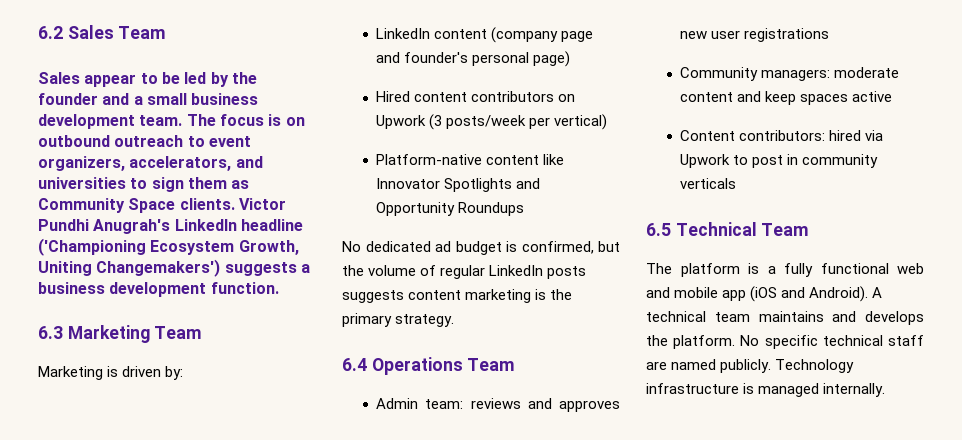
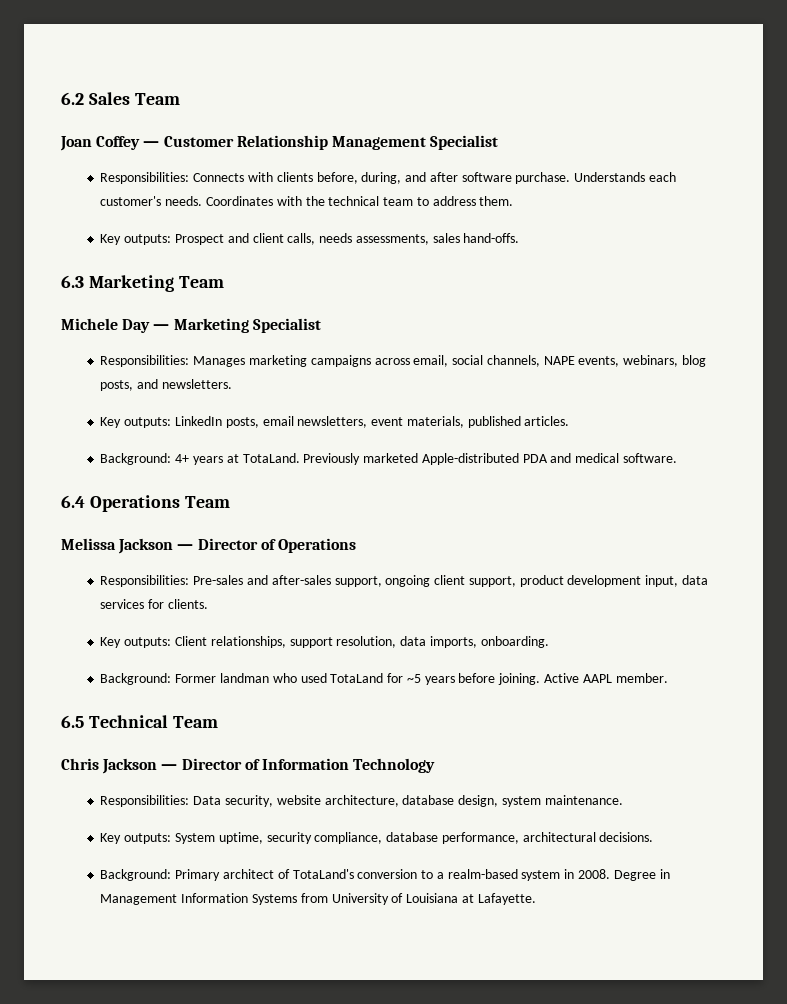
- Sales appear to be led by the founder and a small business development team. The focus is on outbound outreach to event organizers, accelerators, and universities to sign them as Community Space clients. Victor Pundhi Anugrah's LinkedIn headline ('Championing Ecosystem Growth, Uniting Changemakers') suggests a business development function.
+ Joan Coffey — Customer Relationship Management Specialist
+ Responsibilities: Connects with clients before, during, and after software purchase. Understands each customer's needs. Coordinates with the technical team to address them.
+ Key outputs: Prospect and client calls, needs assessments, sales hand-offs.
  6.3 Marketing Team
- Marketing is driven by:
- LinkedIn content (company page and founder's personal page)
- Hired content contributors on Upwork (3 posts/week per vertical)
- Platform-native content like Innovator Spotlights and Opportunity Roundups
- No dedicated ad budget is confirmed, but the volume of regular LinkedIn posts suggests content marketing is the primary strategy.
+ Michele Day — Marketing Specialist
+ Responsibilities: Manages marketing campaigns across email, social channels, NAPE events, webinars, blog posts, and newsletters.
+ Key outputs: LinkedIn posts, email newsletters, event materials, published articles.
+ Background: 4+ years at TotaLand. Previously marketed Apple-distributed PDA and medical software.
  6.4 Operations Team
- Admin team: reviews and approves new user registrations
- Community managers: moderate content and keep spaces active
- Content contributors: hired via Upwork to post in community verticals
+ Melissa Jackson — Director of Operations
+ Responsibilities: Pre-sales and after-sales support, ongoing client support, product development input, data services for clients.
+ Key outputs: Client relationships, support resolution, data imports, onboarding.
+ Background: Former landman who used TotaLand for ~5 years before joining. Active AAPL member.
  6.5 Technical Team
- The platform is a fully functional web and mobile app (iOS and Android). A technical team maintains and develops the platform. No specific technical staff are named publicly. Technology infrastructure is managed internally.
+ Chris Jackson — Director of Information Technology
+ Responsibilities: Data security, website architecture, database design, system maintenance.
+ Key outputs: System uptime, security compliance, database performance, architectural decisions.
+ Background: Primary architect of TotaLand's conversion to a realm-based system in 2008. Degree in Management Information Systems from University of Louisiana at Lafayette.

